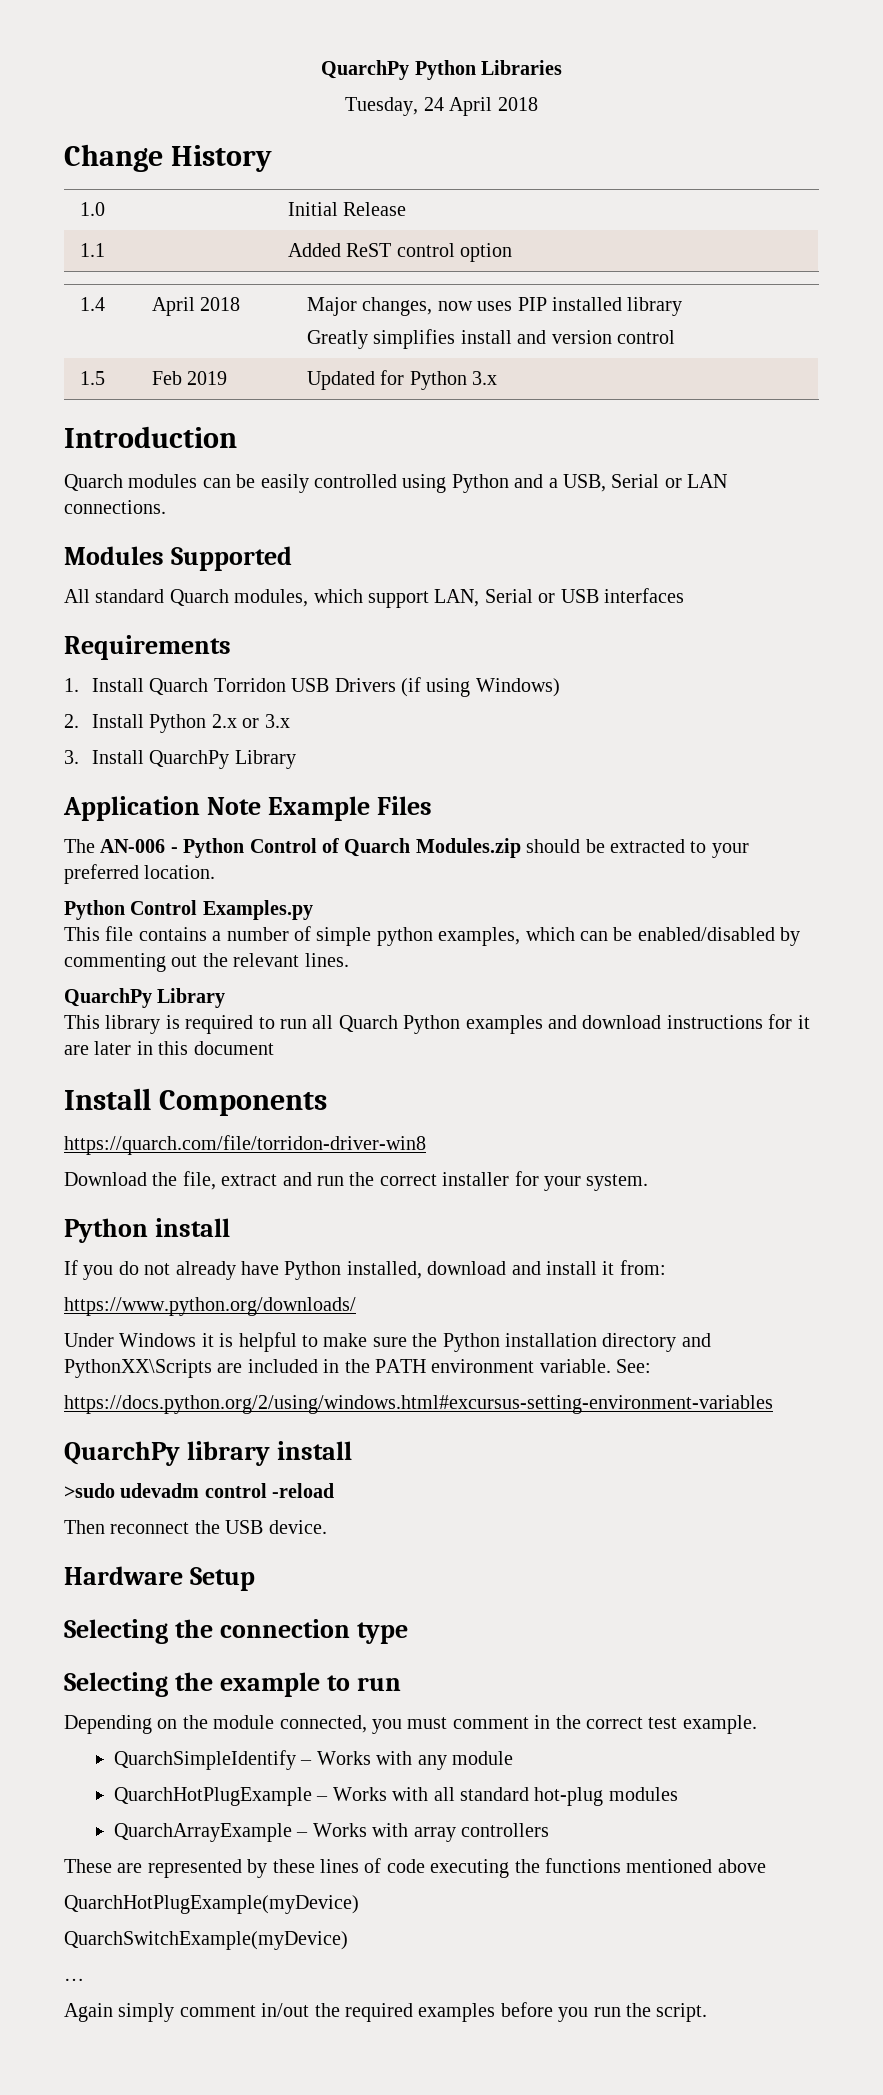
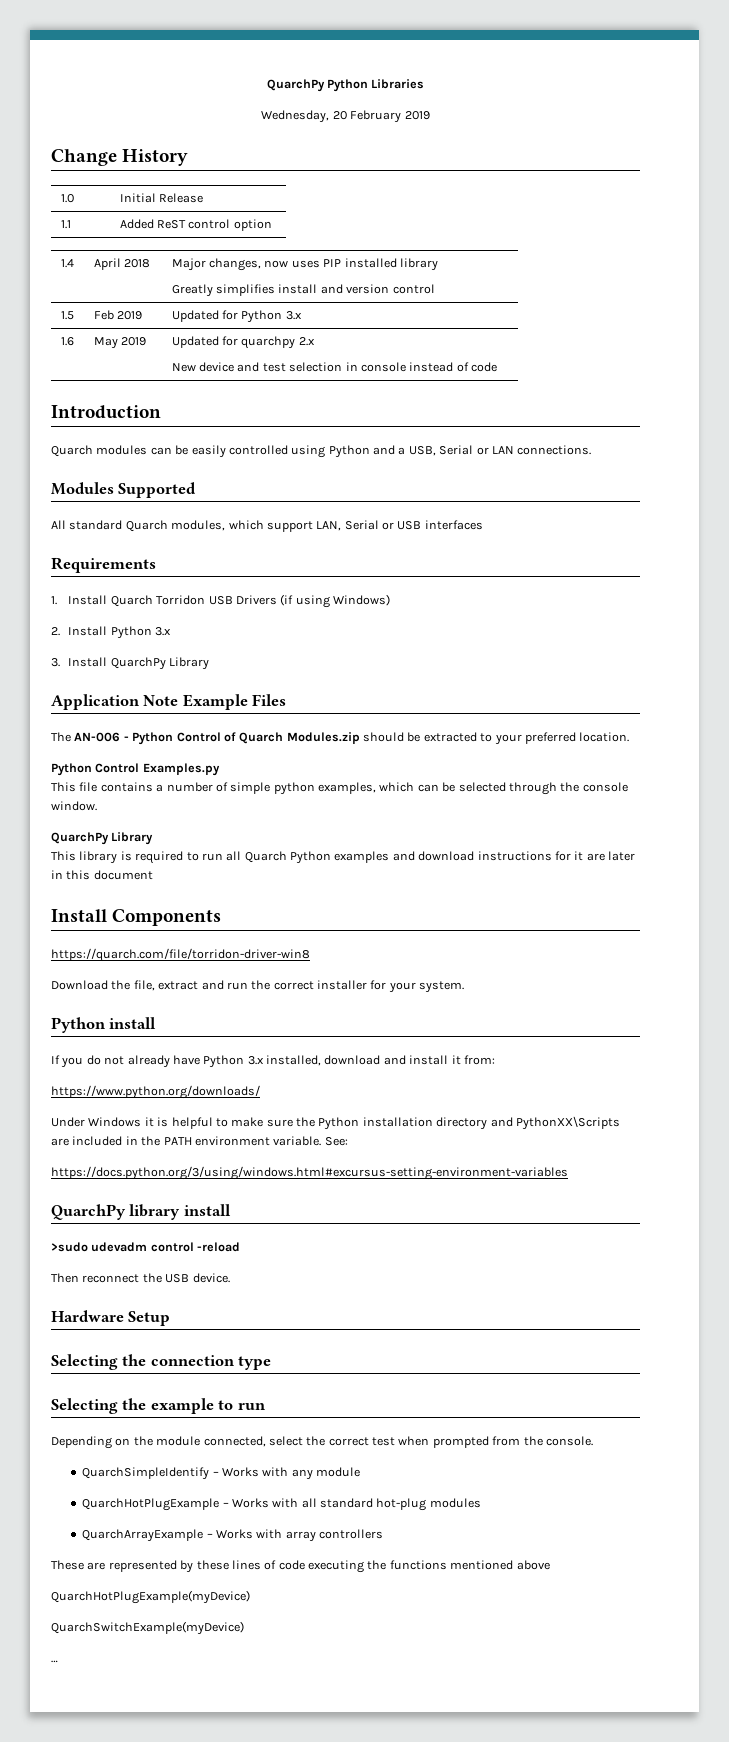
- Tuesday, 24 April 2018
+ Wednesday, 20 February 2019
+ 1.6 | May 2019 | Updated for quarchpy 2.x
+ New device and test selection in console instead of code
- 2. Install Python 2.x or 3.x
+ 2. Install Python 3.x
- This file contains a number of simple python examples, which can be enabled/disabled by commenting out the relevant lines.
+ This file contains a number of simple python examples, which can be selected through the console window.
- If you do not already have Python installed, download and install it from:
+ If you do not already have Python 3.x installed, download and install it from:
- https://docs.python.org/2/using/windows.html#excursus-setting-environment-variables
+ https://docs.python.org/3/using/windows.html#excursus-setting-environment-variables
- Depending on the module connected, you must comment in the correct test example.
+ Depending on the module connected, select the correct test when prompted from the console.
- Again simply comment in/out the required examples before you run the script.

